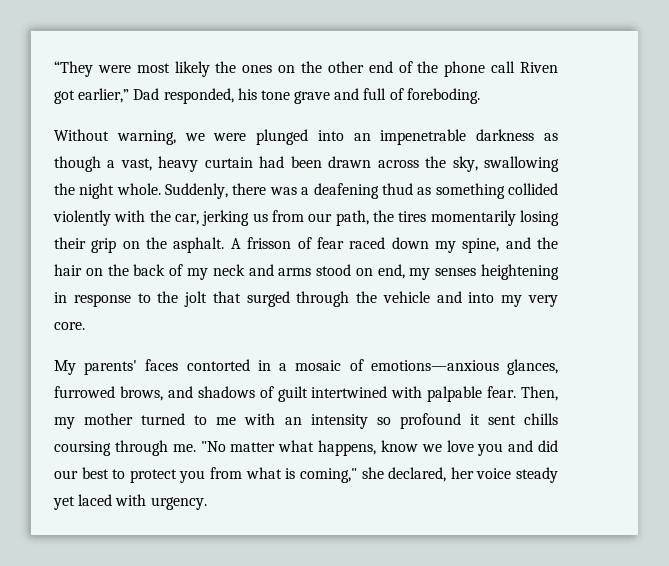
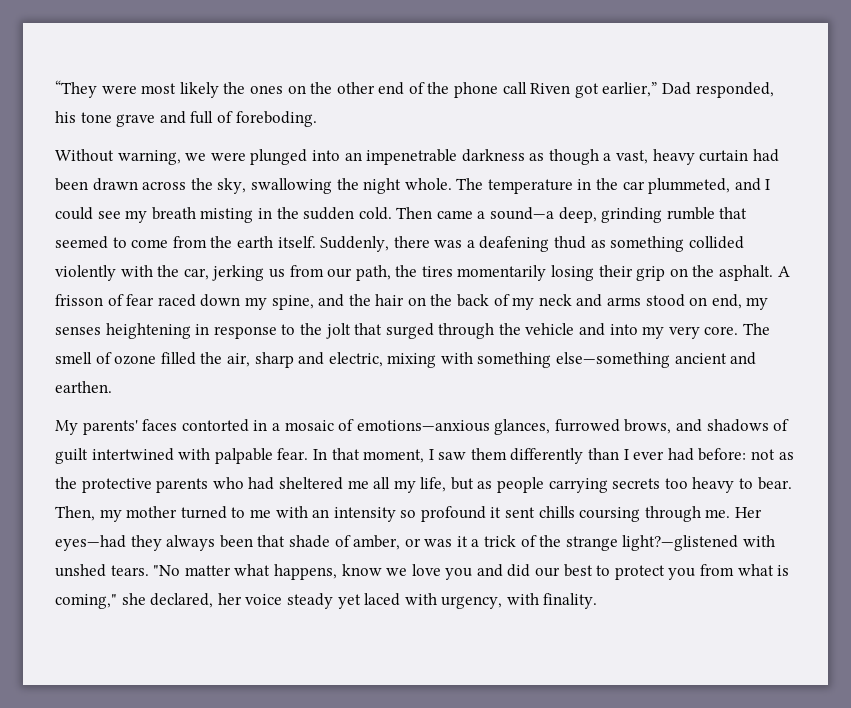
+ The temperature in the car plummeted, and I could see my breath misting in the sudden cold. Then came a sound—a deep, grinding rumble that seemed to come from the earth itself.
+ The smell of ozone filled the air, sharp and electric, mixing with something else—something ancient and earthen.
+ In that moment, I saw them differently than I ever had before: not as the protective parents who had sheltered me all my life, but as people carrying secrets too heavy to bear.
+ Her eyes—had they always been that shade of amber, or was it a trick of the strange light?—glistened with unshed tears.
- "No matter what happens, know we love you and did our best to protect you from what is coming," she declared, her voice steady yet laced with urgency.
+ "No matter what happens, know we love you and did our best to protect you from what is coming," she declared, her voice steady yet laced with urgency, with finality.

